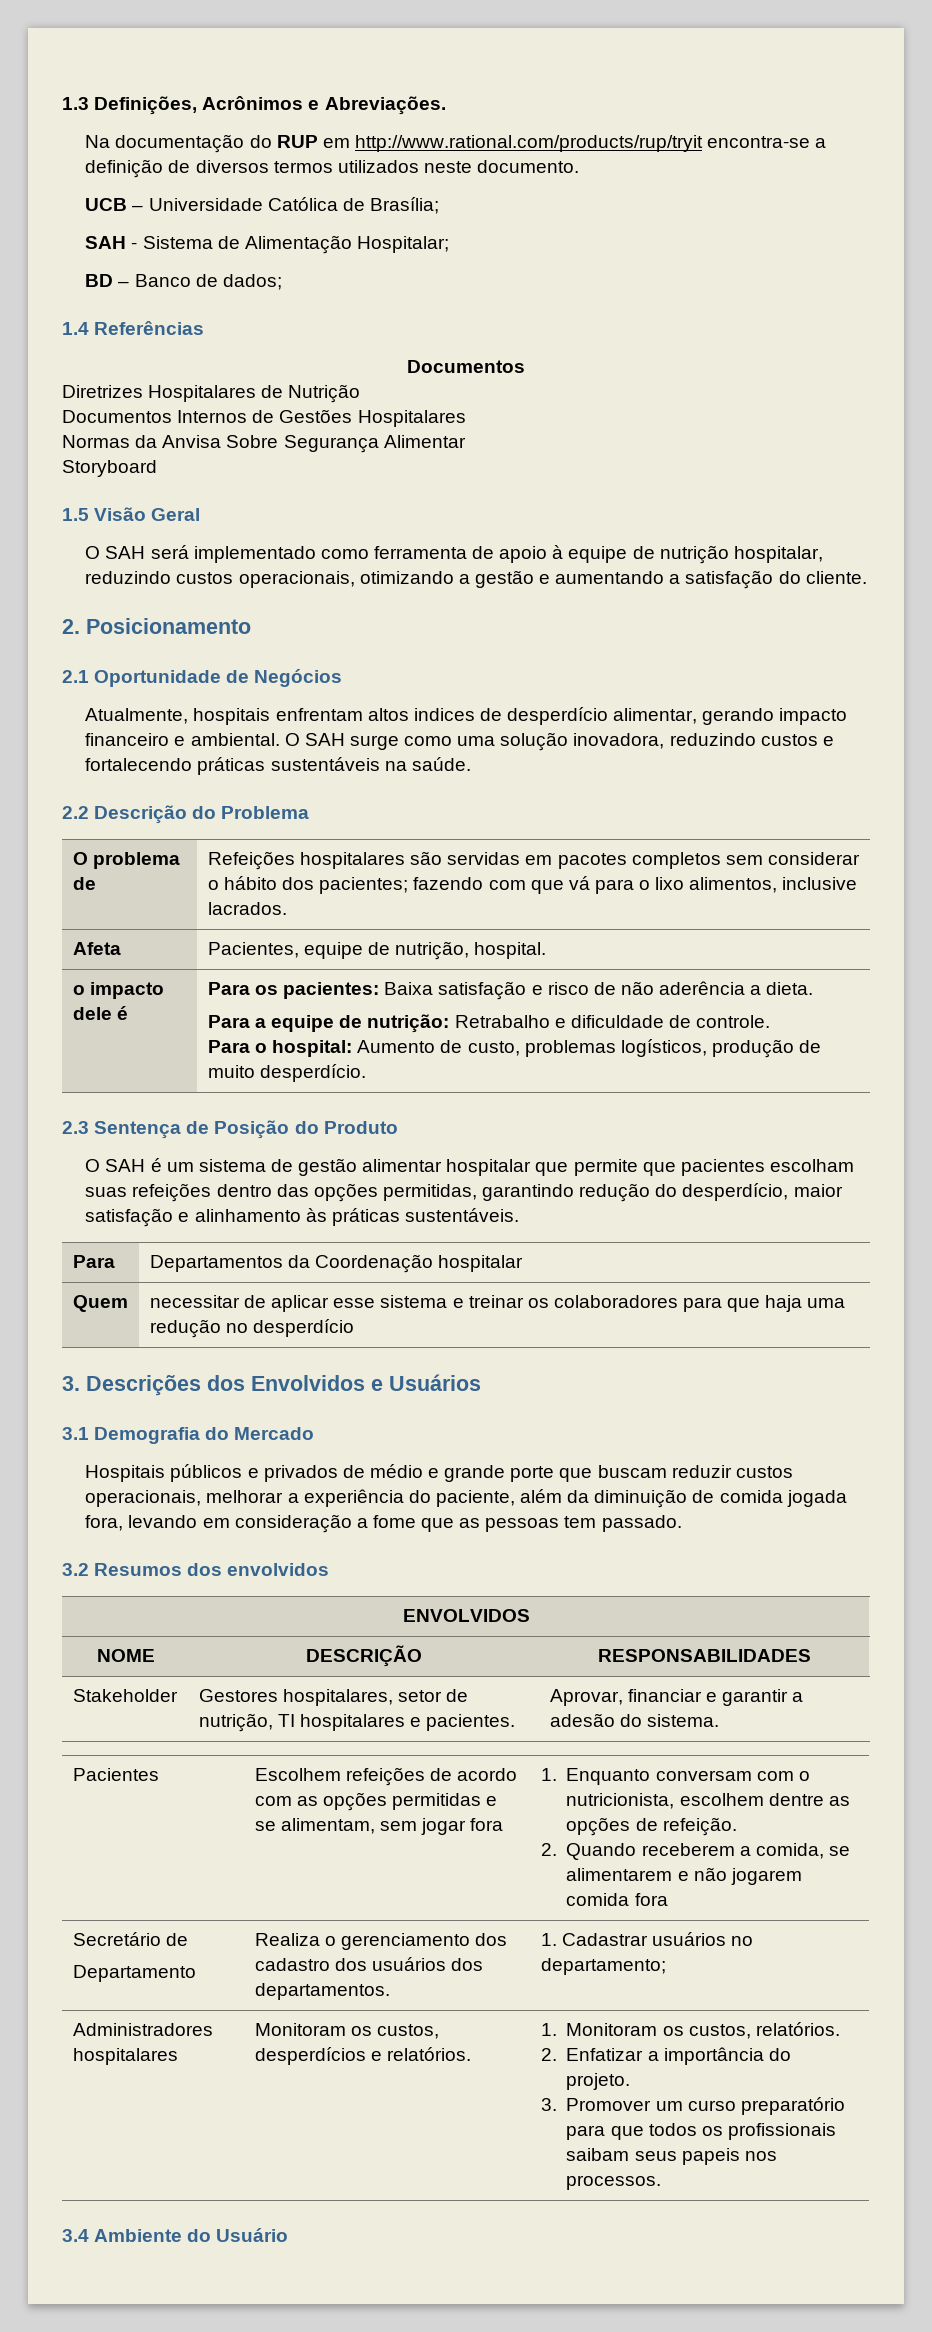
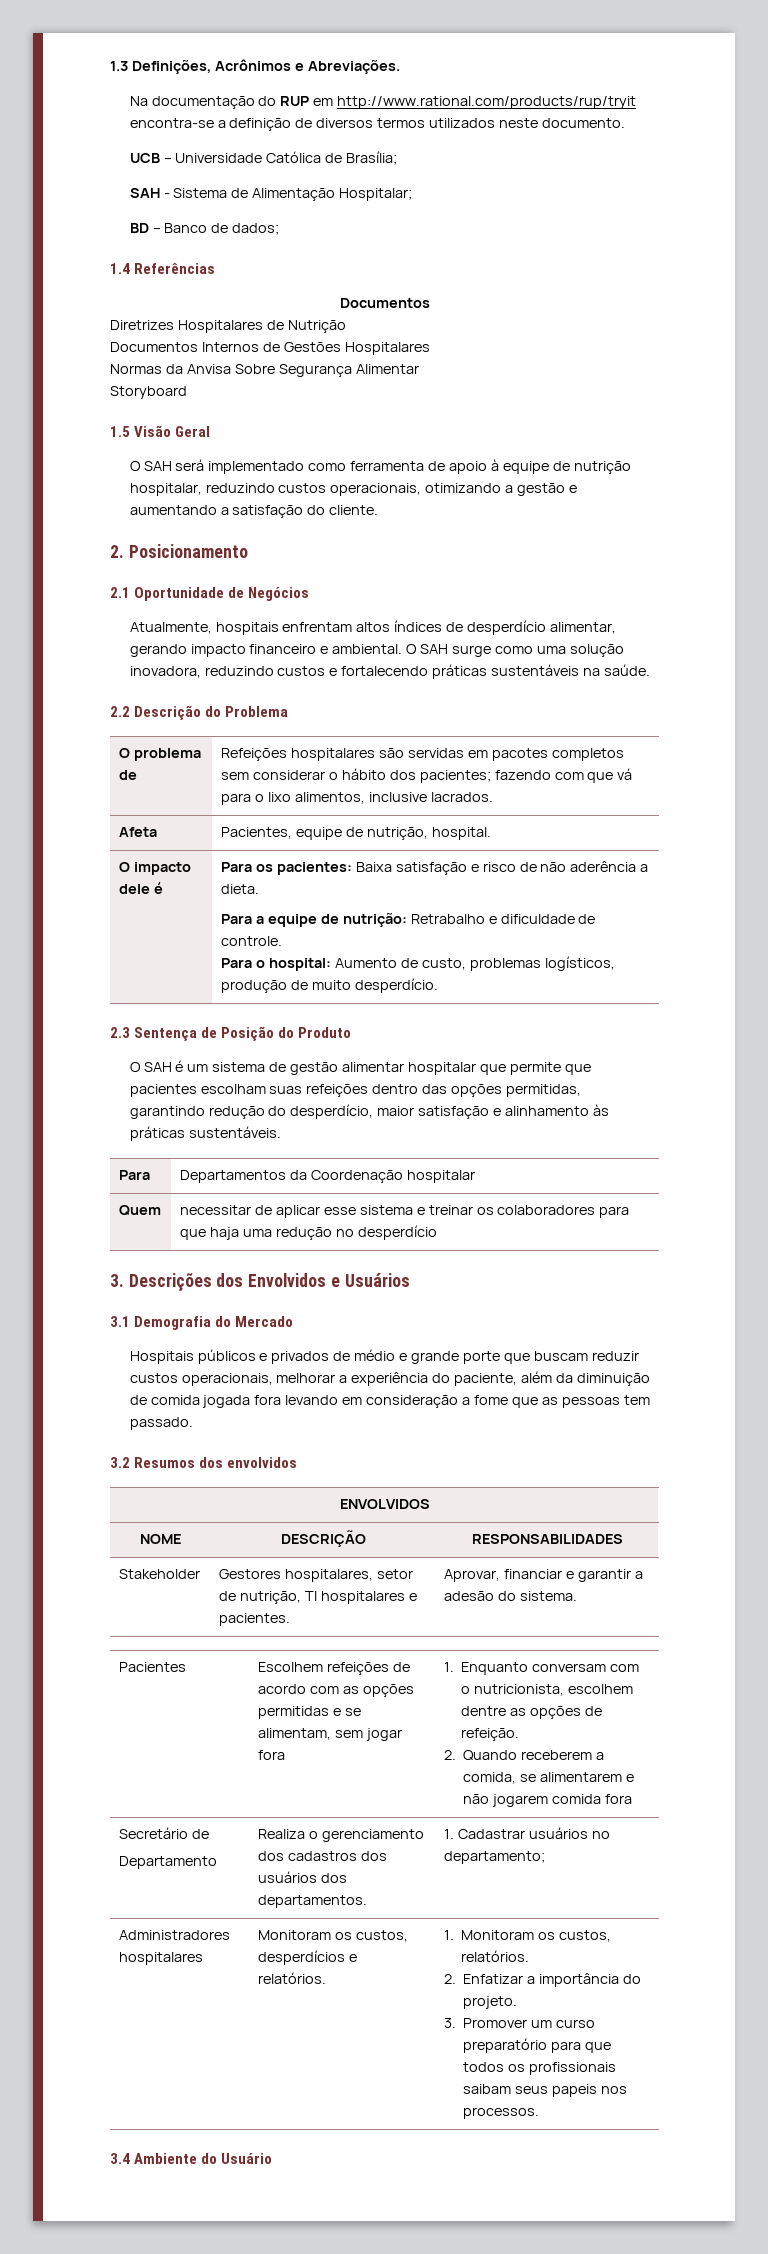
- Atualmente, hospitais enfrentam altos indices de desperdício alimentar, gerando impacto financeiro e ambiental.
+ Atualmente, hospitais enfrentam altos índices de desperdício alimentar, gerando impacto financeiro e ambiental.
- o impacto dele é | Para os pacientes: Baixa satisfação e risco de não aderência a dieta.
+ O impacto dele é | Para os pacientes: Baixa satisfação e risco de não aderência a dieta.
- Hospitais públicos e privados de médio e grande porte que buscam reduzir custos operacionais, melhorar a experiência do paciente, além da diminuição de comida jogada fora, levando em consideração a fome que as pessoas tem passado.
+ Hospitais públicos e privados de médio e grande porte que buscam reduzir custos operacionais, melhorar a experiência do paciente, além da diminuição de comida jogada fora levando em consideração a fome que as pessoas tem passado.
  Secretário de
- Departamento | Realiza o gerenciamento dos cadastro dos usuários dos departamentos. | 1. Cadastrar usuários no departamento;
+ Departamento | Realiza o gerenciamento dos cadastros dos usuários dos departamentos. | 1. Cadastrar usuários no departamento;

